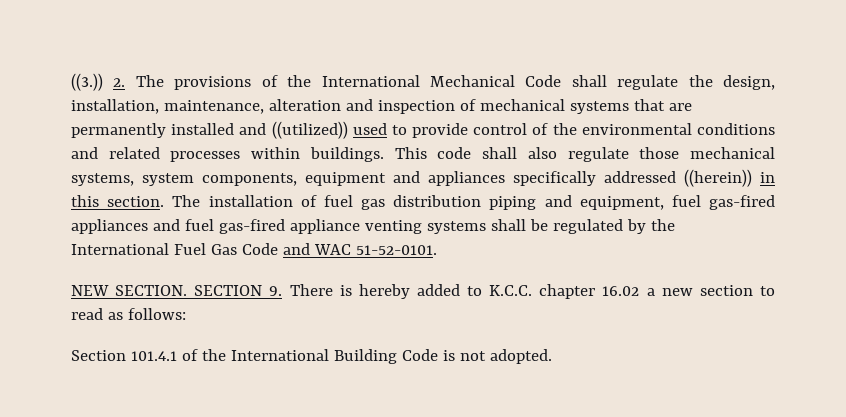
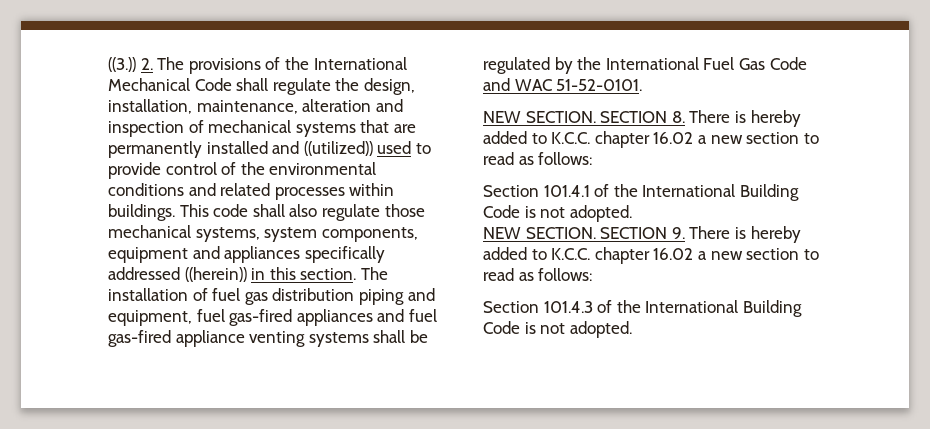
- SECTION 9. There is hereby added to K.C.C. chapter 16.02 a new section to read as follows:
+ SECTION 8. There is hereby added to K.C.C. chapter 16.02 a new section to read as follows:
+ NEW SECTION. SECTION 9. There is hereby added to K.C.C. chapter 16.02 a new section to read as follows:
+ Section 101.4.3 of the International Building Code is not adopted.

